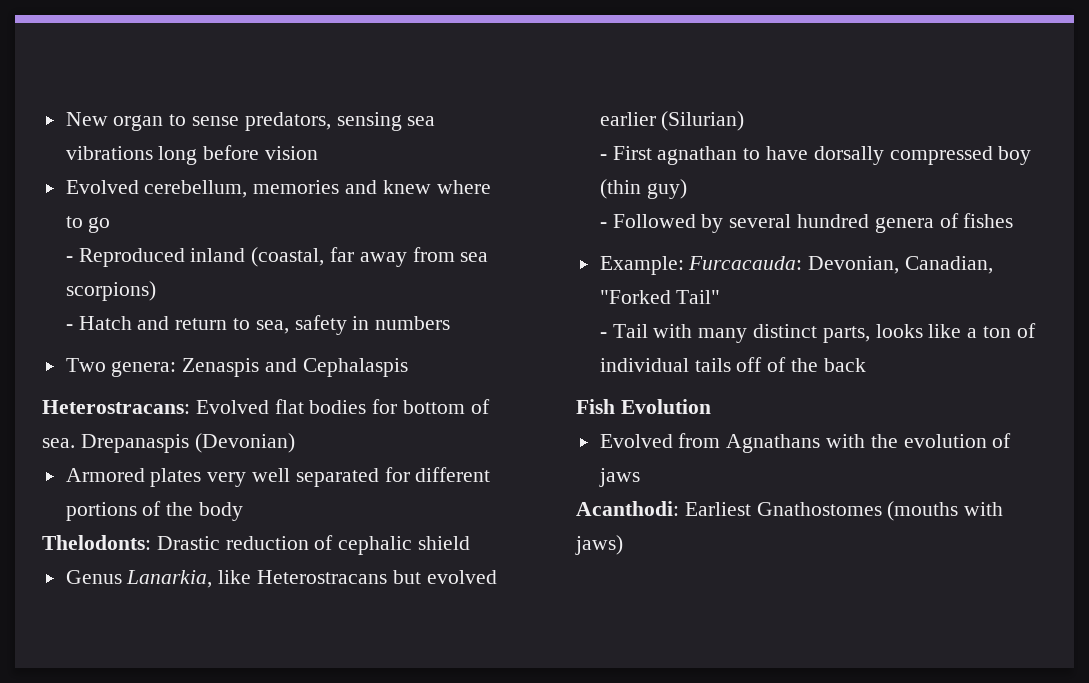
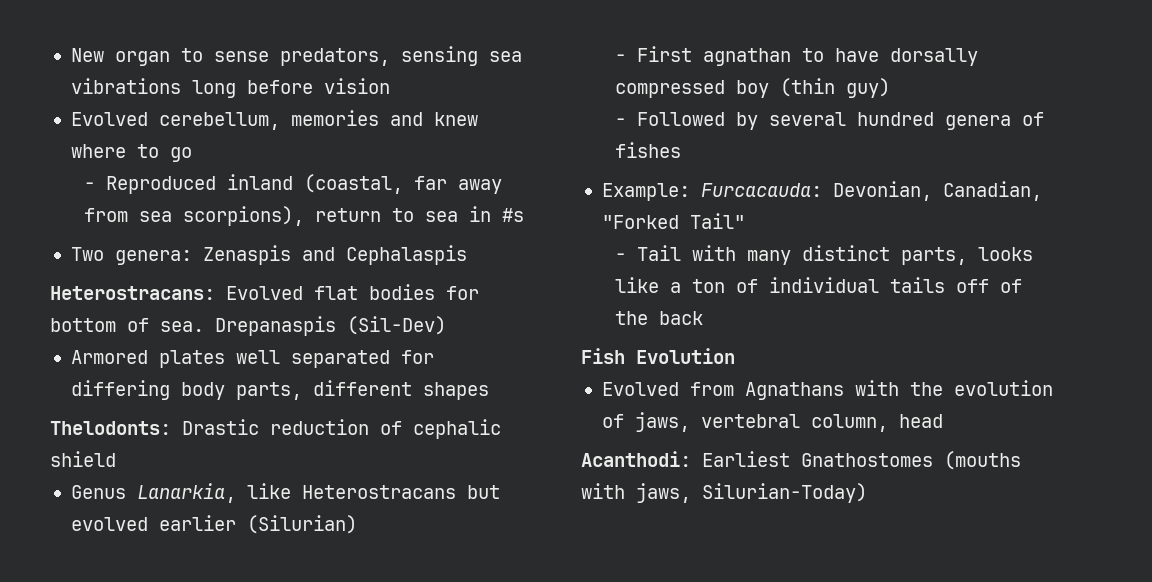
- - Reproduced inland (coastal, far away from sea scorpions)
- - Hatch and return to sea, safety in numbers
+ - Reproduced inland (coastal, far away from sea scorpions), return to sea in #s
- Drepanaspis (Devonian)
+ Drepanaspis (Sil-Dev)
- Armored plates very well separated for different portions of the body
+ Armored plates well separated for differing body parts, different shapes
- Evolved from Agnathans with the evolution of jaws
+ Evolved from Agnathans with the evolution of jaws, vertebral column, head
- Acanthodi: Earliest Gnathostomes (mouths with jaws)
+ Acanthodi: Earliest Gnathostomes (mouths with jaws, Silurian-Today)

